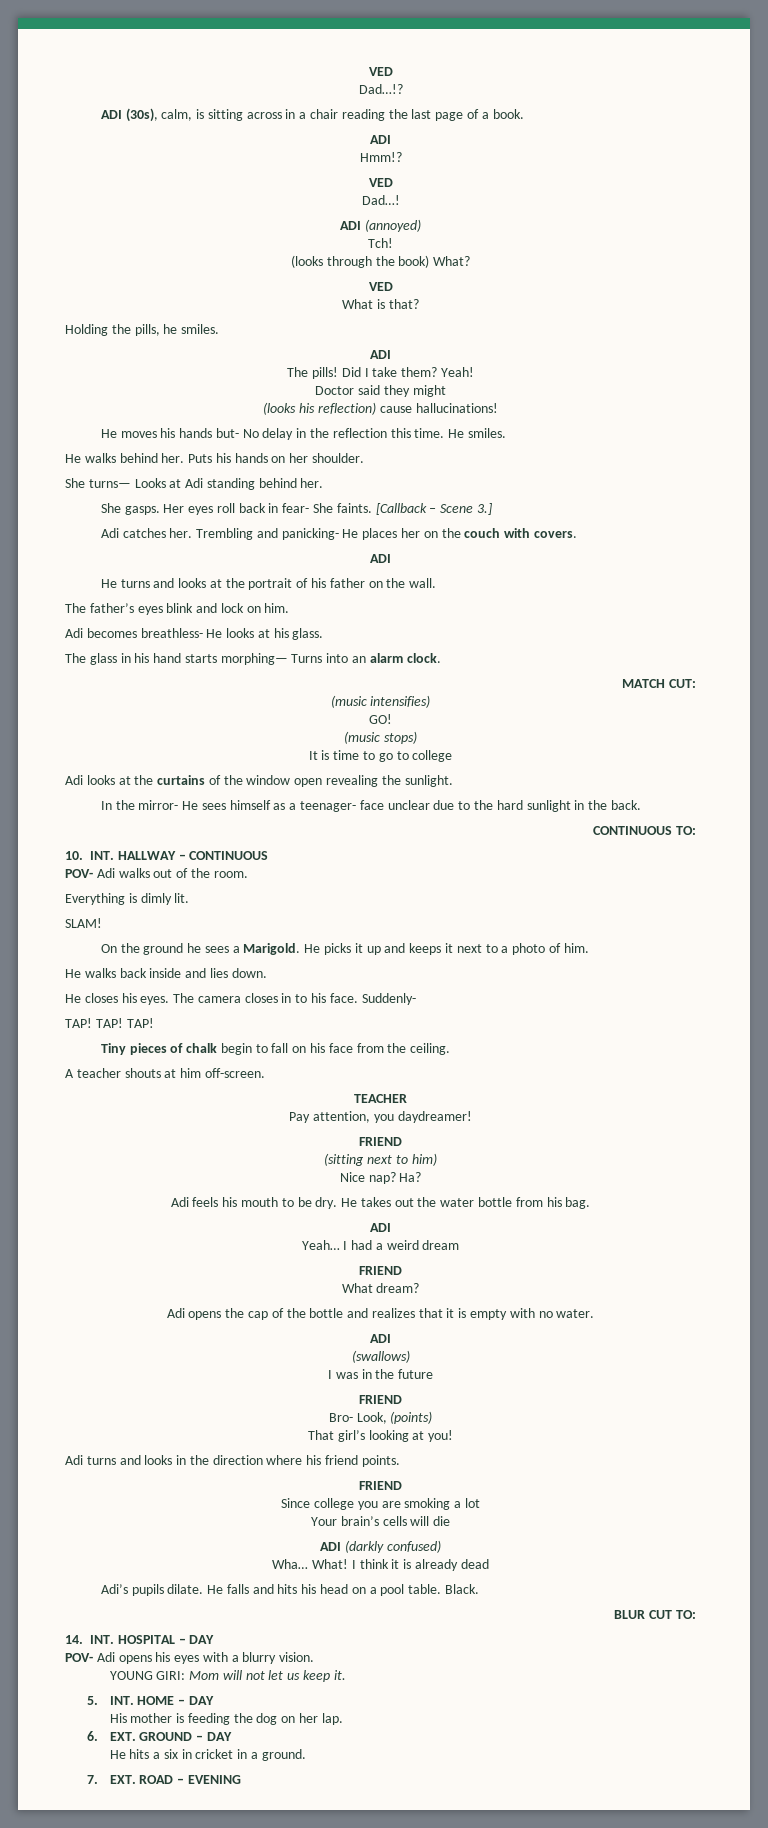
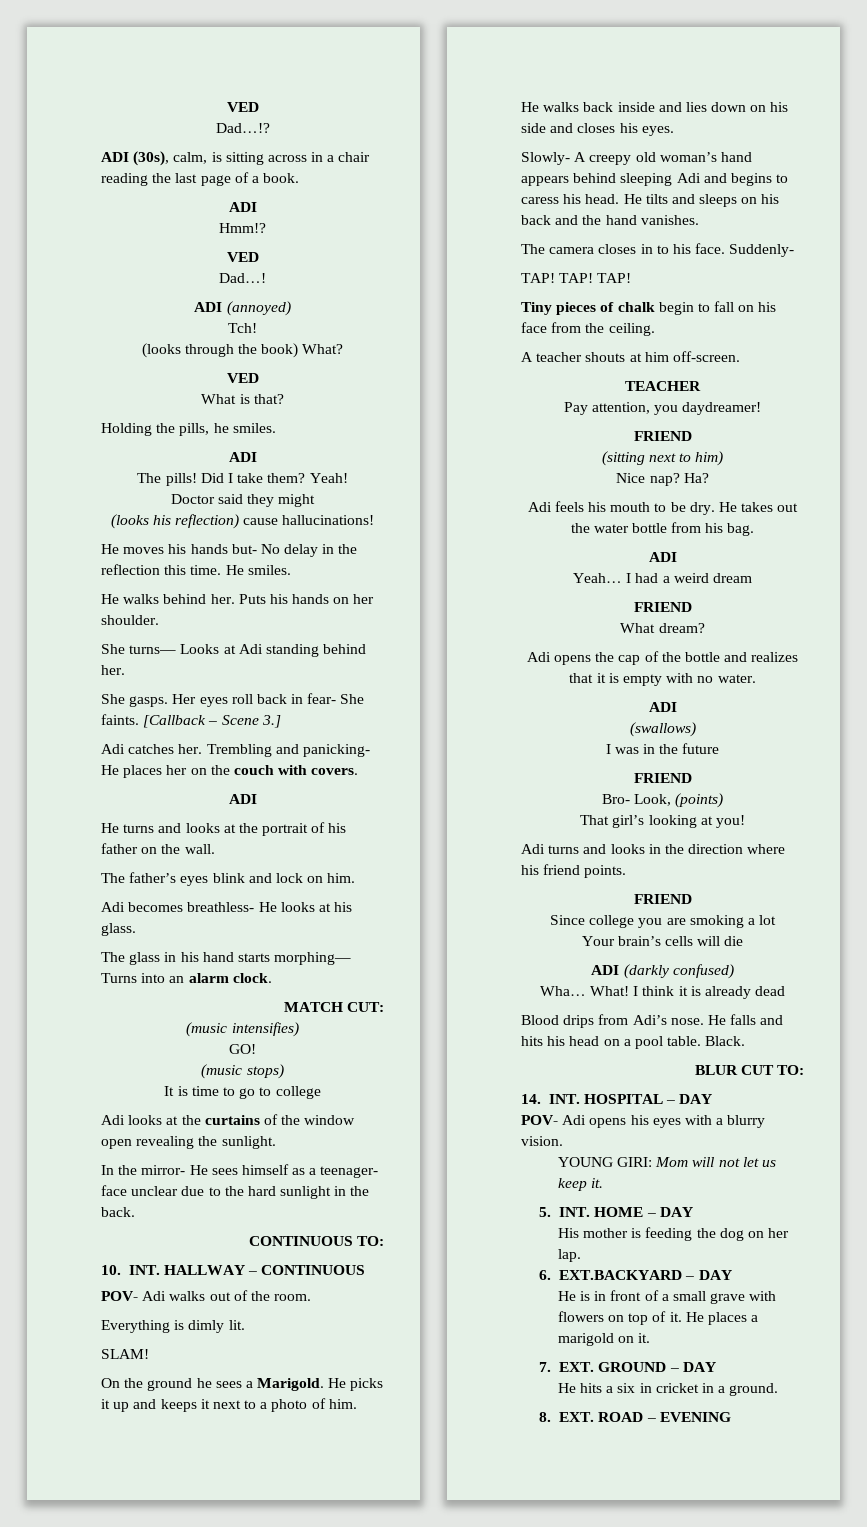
- He walks back inside and lies down.
- He closes his eyes. The camera closes in to his face.
+ He walks back inside and lies down on his side and closes his eyes.
+ Slowly- A creepy old woman’s hand appears behind sleeping Adi and begins to caress his head. He tilts and sleeps on his back and the hand vanishes.
+ The camera closes in to his face.
- Adi’s pupils dilate.
+ Blood drips from Adi’s nose.
- 6. EXT. GROUND – DAY
+ 6. EXT.BACKYARD – DAY
+ He is in front of a small grave with flowers on top of it. He places a marigold on it.
+ 7. EXT. GROUND – DAY
- 7. EXT. ROAD – EVENING
+ 8. EXT. ROAD – EVENING

